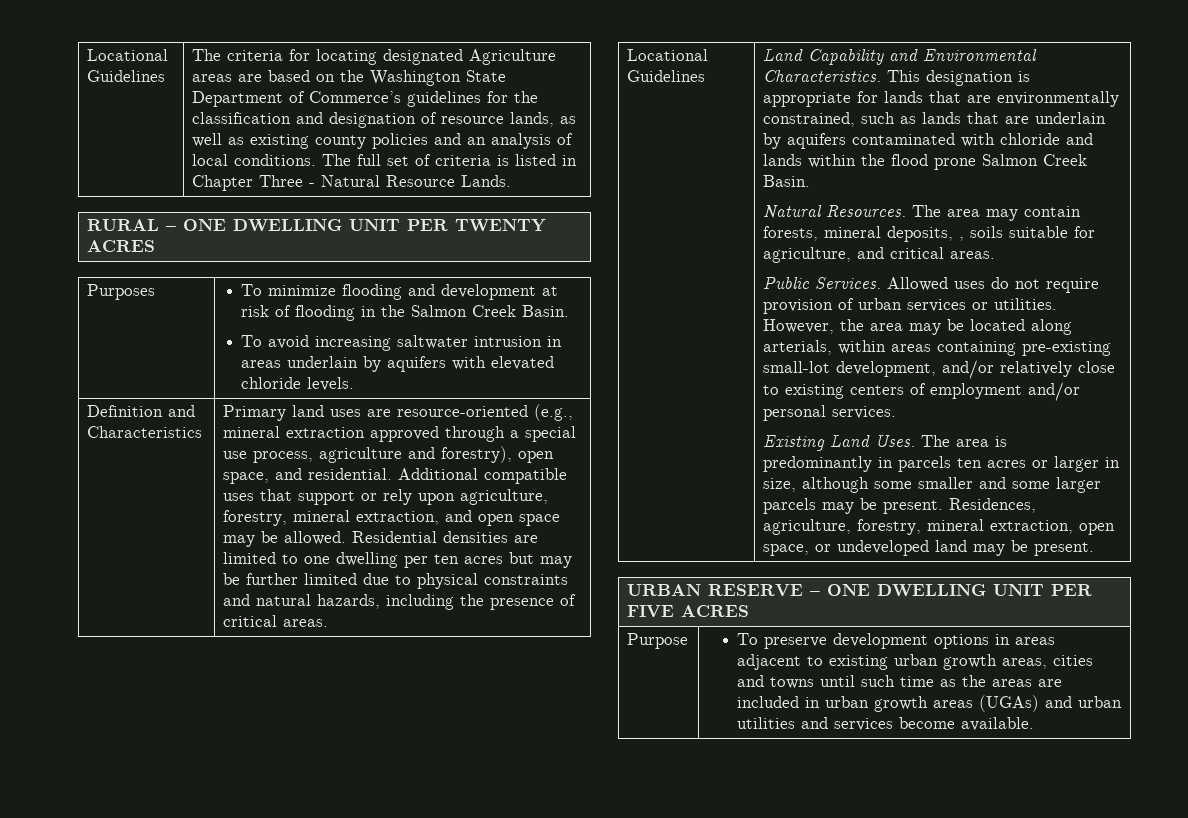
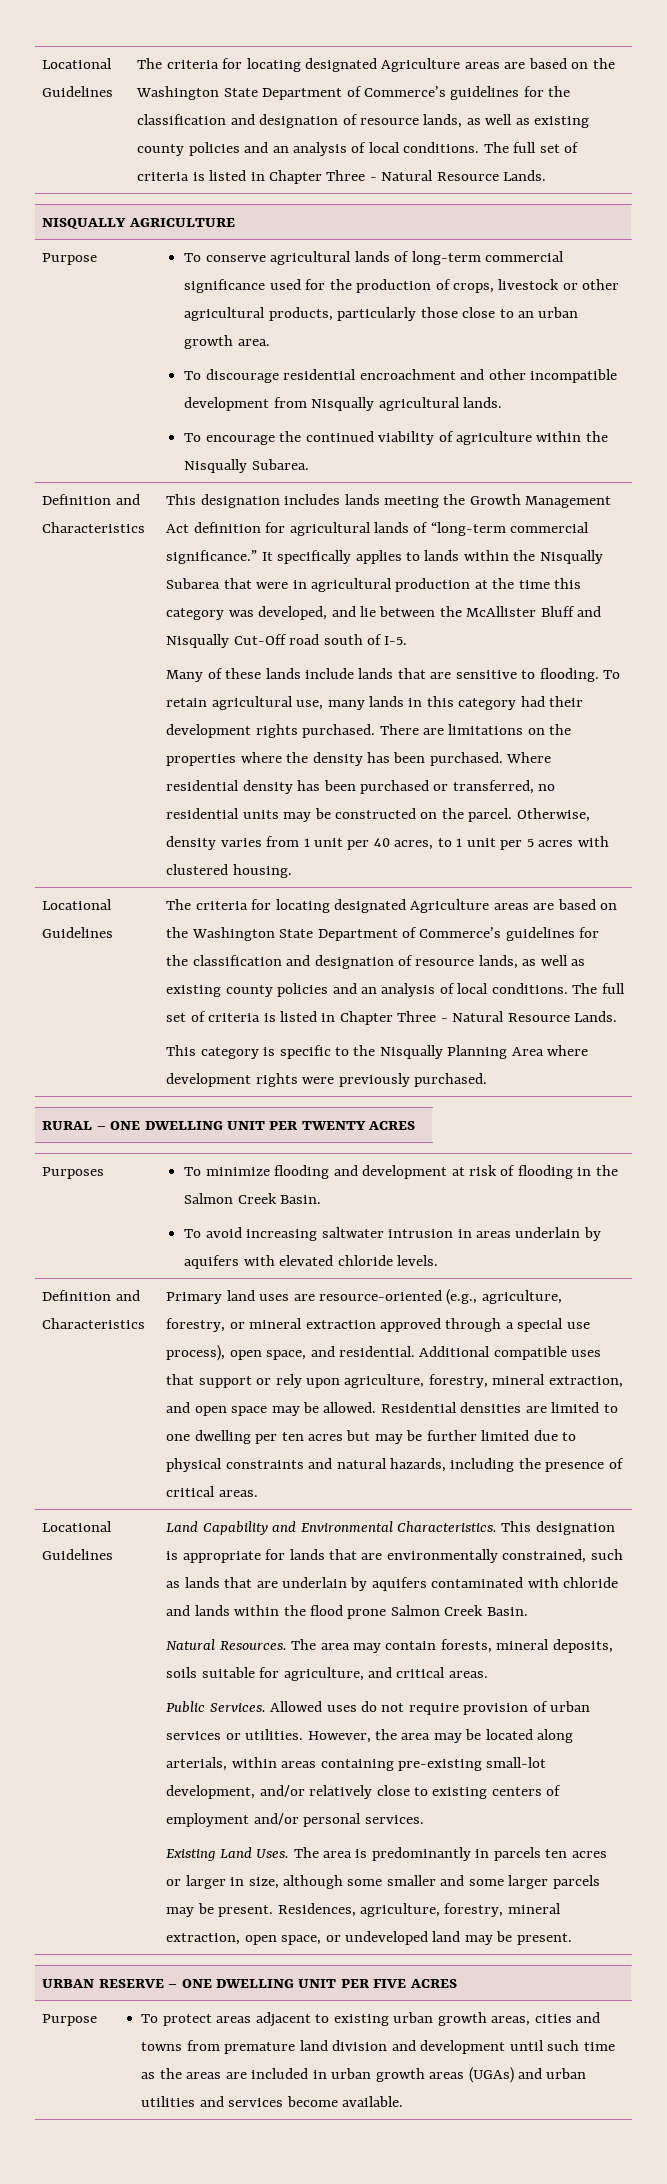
+ NISQUALLY AGRICULTURE
+ Purpose | To conserve agricultural lands of long-term commercial significance used for the production of crops, livestock or other agricultural products, particularly those close to an urban growth area.
+ To discourage residential encroachment and other incompatible development from Nisqually agricultural lands.
+ To encourage the continued viability of agriculture within the Nisqually Subarea.
+ Definition and Characteristics | This designation includes lands meeting the Growth Management Act definition for agricultural lands of “long-term commercial significance.” It specifically applies to lands within the Nisqually Subarea that were in agricultural production at the time this category was developed, and lie between the McAllister Bluff and Nisqually Cut-Off road south of I-5.
+ Many of these lands include lands that are sensitive to flooding. To retain agricultural use, many lands in this category had their development rights purchased. There are limitations on the properties where the density has been purchased. Where residential density has been purchased or transferred, no residential units may be constructed on the parcel. Otherwise, density varies from 1 unit per 40 acres, to 1 unit per 5 acres with clustered housing.
+ Locational Guidelines | The criteria for locating designated Agriculture areas are based on the Washington State Department of Commerce’s guidelines for the classification and designation of resource lands, as well as existing county policies and an analysis of local conditions. The full set of criteria is listed in Chapter Three - Natural Resource Lands.
+ This category is specific to the Nisqually Planning Area where development rights were previously purchased.
- Primary land uses are resource-oriented (e.g., mineral extraction approved through a special use process, agriculture and forestry), open space, and residential.
+ Primary land uses are resource-oriented (e.g., agriculture, forestry, or mineral extraction approved through a special use process), open space, and residential.
- The area may contain forests, mineral deposits, , soils suitable for agriculture, and critical areas.
+ The area may contain forests, mineral deposits, soils suitable for agriculture, and critical areas.
- Purpose | To preserve development options in areas adjacent to existing urban growth areas, cities and towns until such time as the areas are included in urban growth areas (UGAs) and urban utilities and services become available.
+ Purpose | To protect areas adjacent to existing urban growth areas, cities and towns from premature land division and development until such time as the areas are included in urban growth areas (UGAs) and urban utilities and services become available.

